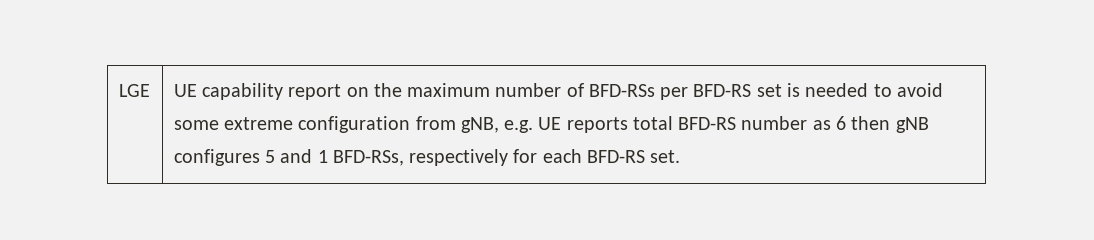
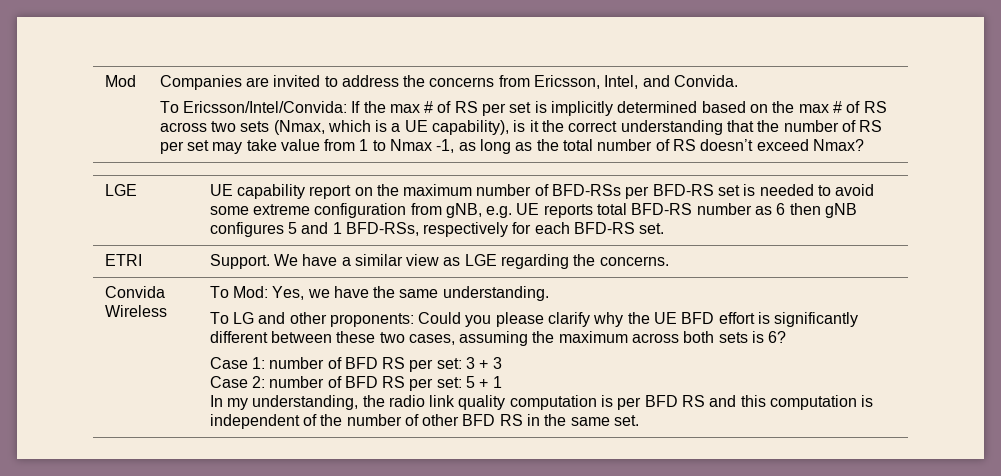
+ Mod | Companies are invited to address the concerns from Ericsson, Intel, and Convida.
+ To Ericsson/Intel/Convida: If the max # of RS per set is implicitly determined based on the max # of RS across two sets (Nmax, which is a UE capability), is it the correct understanding that the number of RS per set may take value from 1 to Nmax -1, as long as the total number of RS doesn’t exceed Nmax?
+ ETRI | Support. We have a similar view as LGE regarding the concerns.
+ Convida Wireless | To Mod: Yes, we have the same understanding.
+ To LG and other proponents: Could you please clarify why the UE BFD effort is significantly different between these two cases, assuming the maximum across both sets is 6?
+ Case 1: number of BFD RS per set: 3 + 3
+ Case 2: number of BFD RS per set: 5 + 1
+ In my understanding, the radio link quality computation is per BFD RS and this computation is independent of the number of other BFD RS in the same set.

